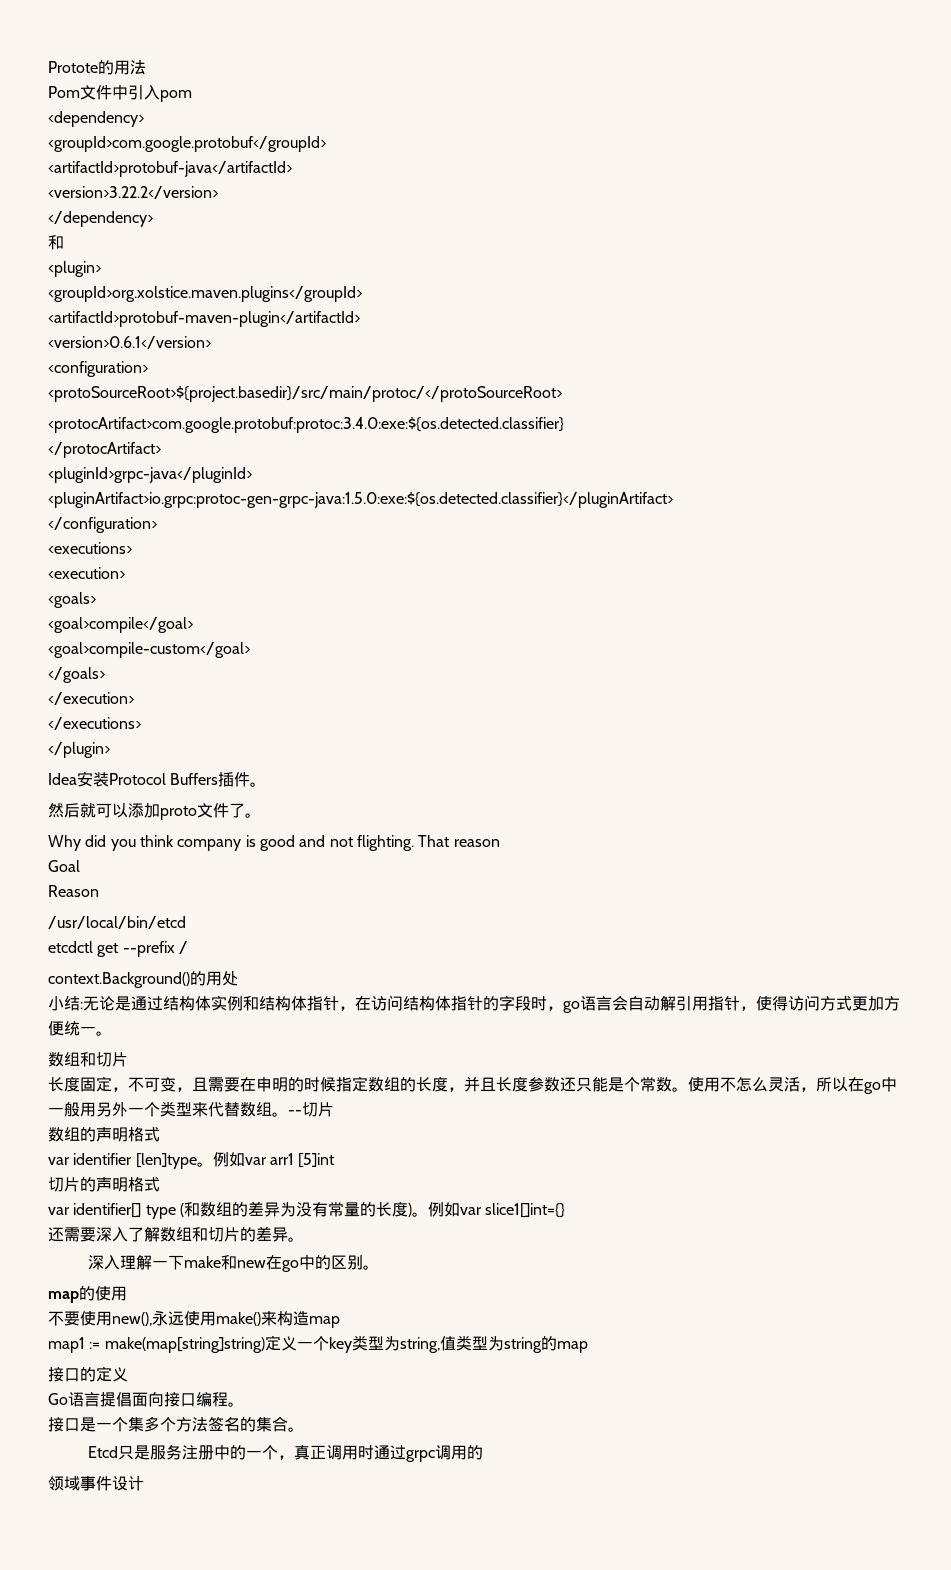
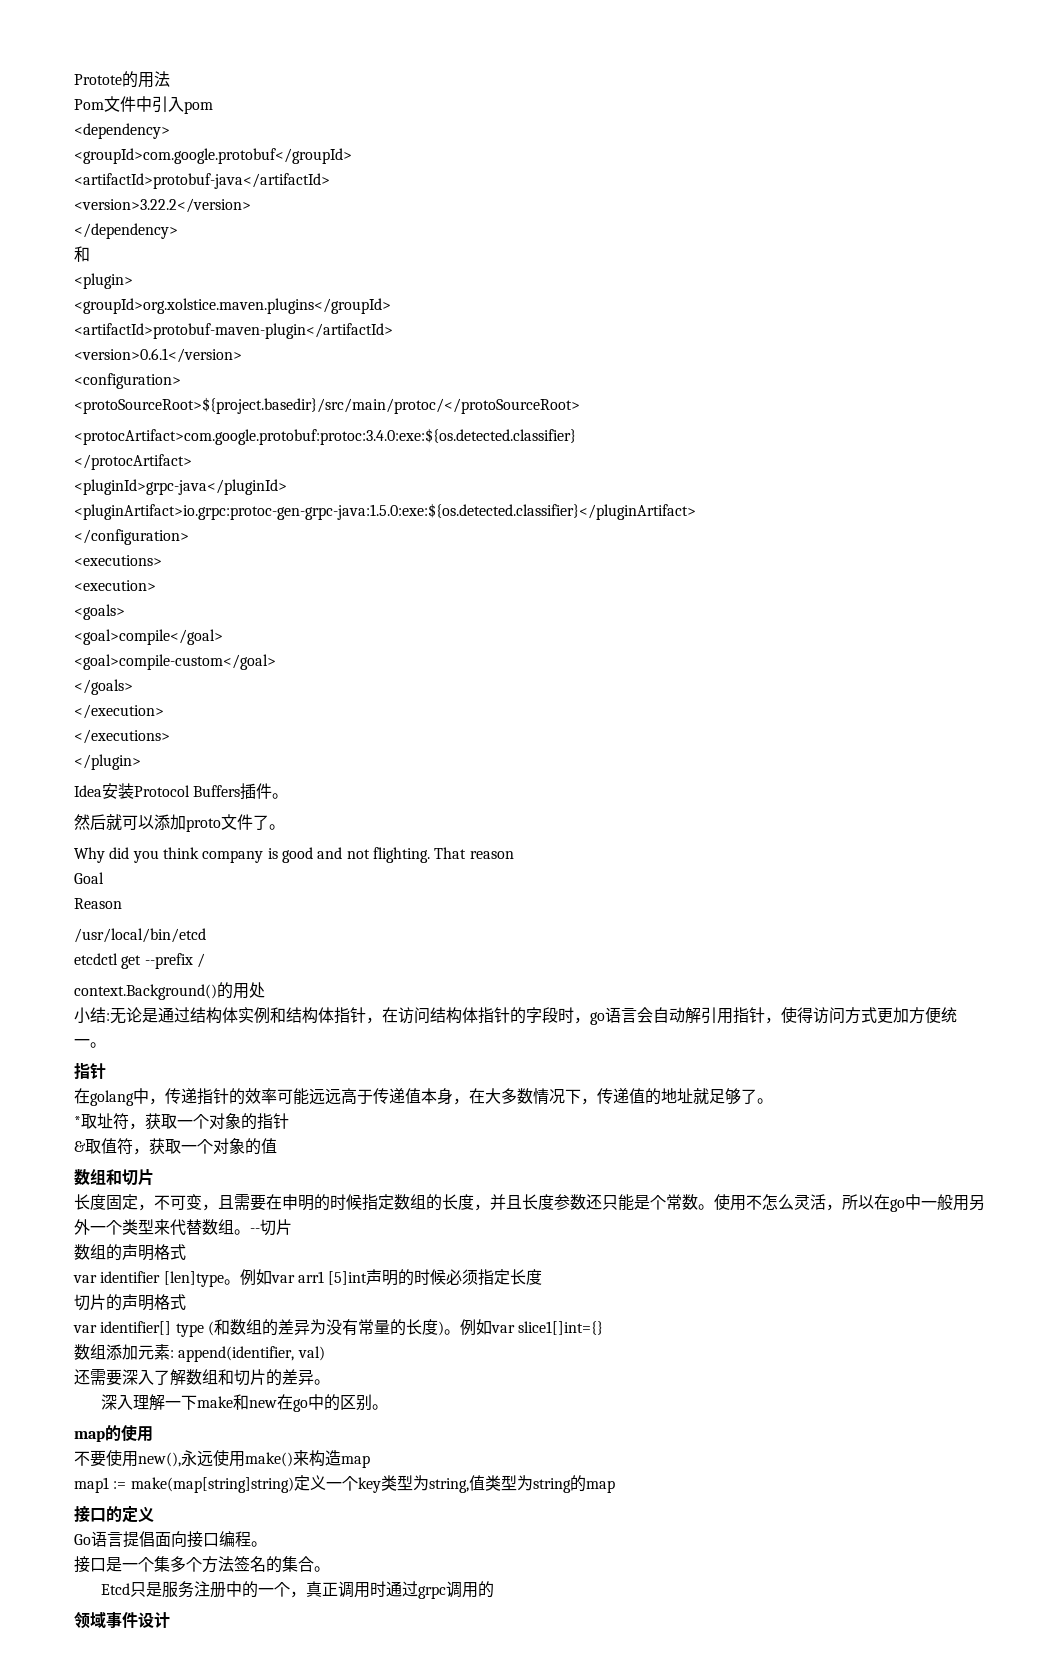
  小结:无论是通过结构体实例和结构体指针，在访问结构体指针的字段时，go语言会自动解引用指针，使得访问方式更加方便统一。
+ 指针
+ 在golang中，传递指针的效率可能远远高于传递值本身，在大多数情况下，传递值的地址就足够了。
+ *取址符，获取一个对象的指针
+ &取值符，获取一个对象的值
- 例如var arr1 [5]int
+ 例如var arr1 [5]int声明的时候必须指定长度
+ 数组添加元素: append(identifier, val)

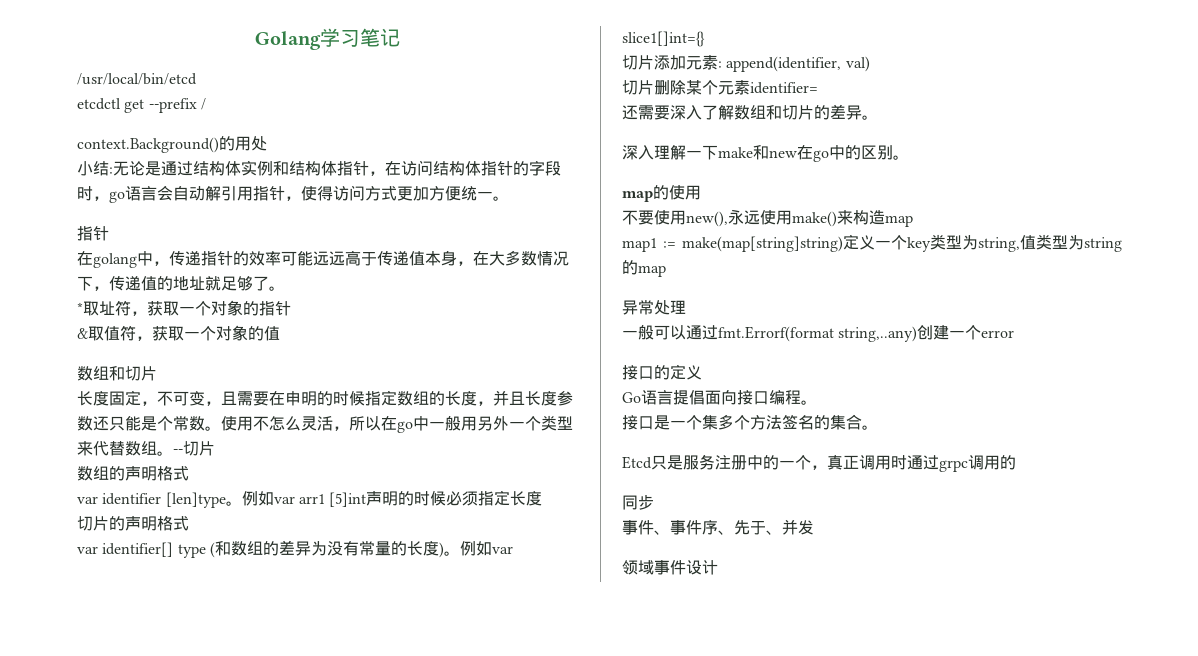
- Protote的用法
- Pom文件中引入pom
- <dependency>
- <groupId>com.google.protobuf</groupId>
- <artifactId>protobuf-java</artifactId>
- <version>3.22.2</version>
- </dependency>
- 和
- <plugin>
- <groupId>org.xolstice.maven.plugins</groupId>
- <artifactId>protobuf-maven-plugin</artifactId>
- <version>0.6.1</version>
- <configuration>
- <protoSourceRoot>${project.basedir}/src/main/protoc/</protoSourceRoot>
- <protocArtifact>com.google.protobuf:protoc:3.4.0:exe:${os.detected.classifier}
- </protocArtifact>
- <pluginId>grpc-java</pluginId>
- <pluginArtifact>io.grpc:protoc-gen-grpc-java:1.5.0:exe:${os.detected.classifier}</pluginArtifact>
- </configuration>
- <executions>
- <execution>
- <goals>
- <goal>compile</goal>
- <goal>compile-custom</goal>
- </goals>
- </execution>
- </executions>
- </plugin>
- Idea安装Protocol Buffers插件。
- 然后就可以添加proto文件了。
- Why did you think company is good and not flighting. That reason
- Goal
- Reason
+ Golang学习笔记
- 数组添加元素: append(identifier, val)
+ 切片添加元素: append(identifier, val)
+ 切片删除某个元素identifier=
+ 异常处理
+ 一般可以通过fmt.Errorf(format string,..any)创建一个error
+ 同步
+ 事件、事件序、先于、并发

